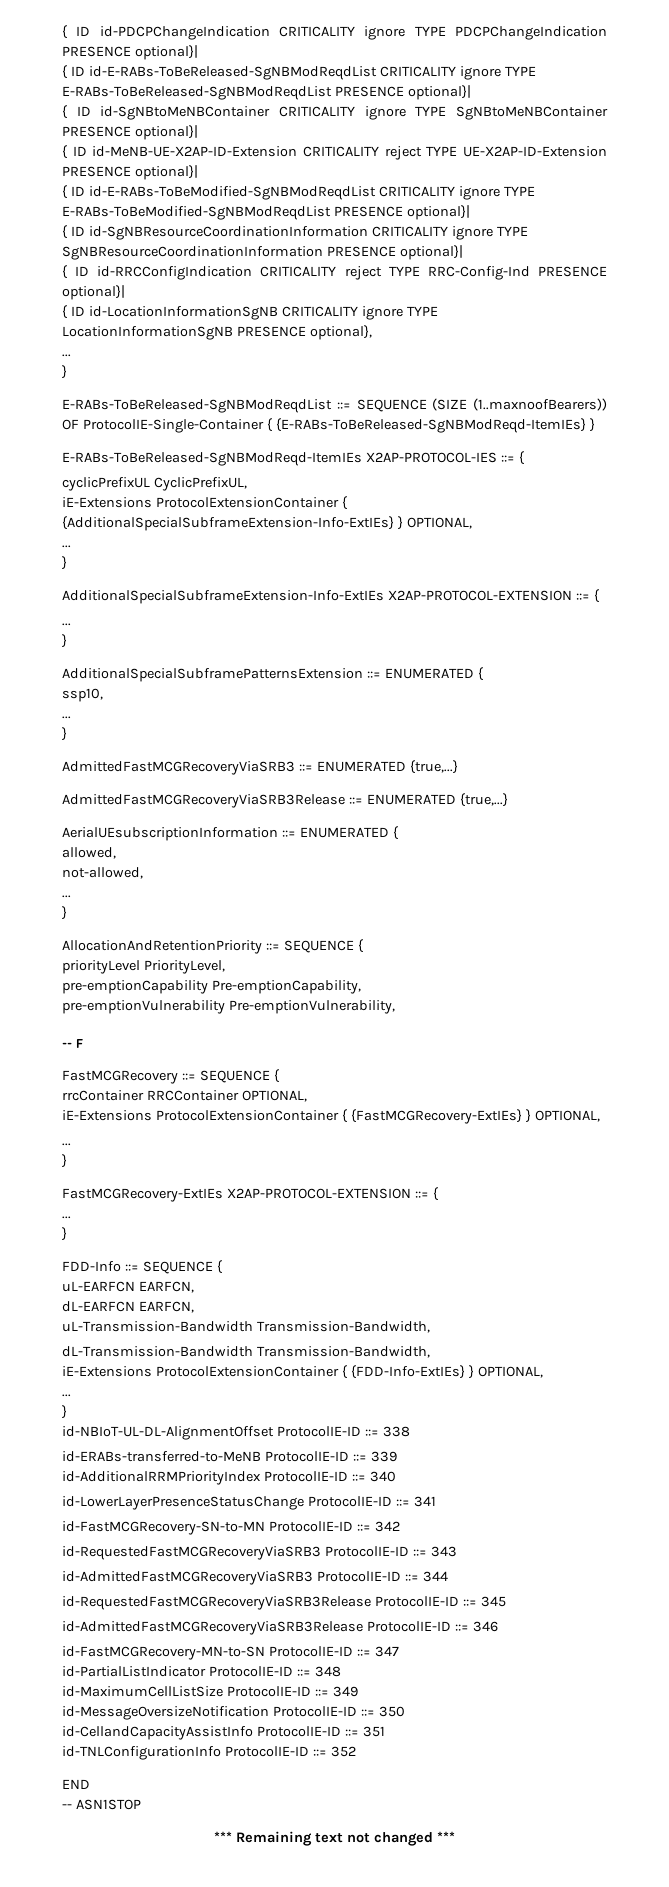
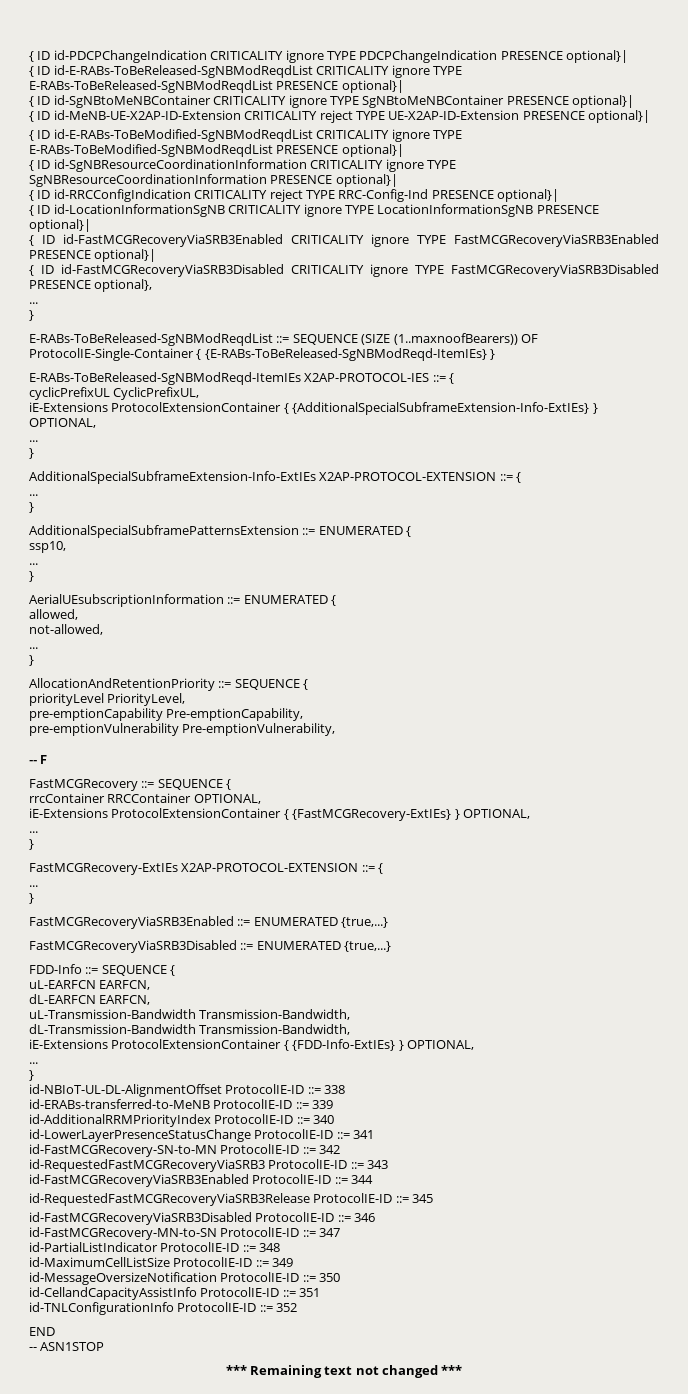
- { ID id-LocationInformationSgNB CRITICALITY ignore TYPE LocationInformationSgNB PRESENCE optional},
+ { ID id-LocationInformationSgNB CRITICALITY ignore TYPE LocationInformationSgNB PRESENCE optional}|
+ { ID id-FastMCGRecoveryViaSRB3Enabled CRITICALITY ignore TYPE FastMCGRecoveryViaSRB3Enabled PRESENCE optional}|
+ { ID id-FastMCGRecoveryViaSRB3Disabled CRITICALITY ignore TYPE FastMCGRecoveryViaSRB3Disabled PRESENCE optional},
- AdmittedFastMCGRecoveryViaSRB3 ::= ENUMERATED {true,...}
- AdmittedFastMCGRecoveryViaSRB3Release ::= ENUMERATED {true,...}
+ FastMCGRecoveryViaSRB3Enabled ::= ENUMERATED {true,...}
+ FastMCGRecoveryViaSRB3Disabled ::= ENUMERATED {true,...}
- id-AdmittedFastMCGRecoveryViaSRB3 ProtocolIE-ID ::= 344
+ id-FastMCGRecoveryViaSRB3Enabled ProtocolIE-ID ::= 344
- id-AdmittedFastMCGRecoveryViaSRB3Release ProtocolIE-ID ::= 346
+ id-FastMCGRecoveryViaSRB3Disabled ProtocolIE-ID ::= 346

